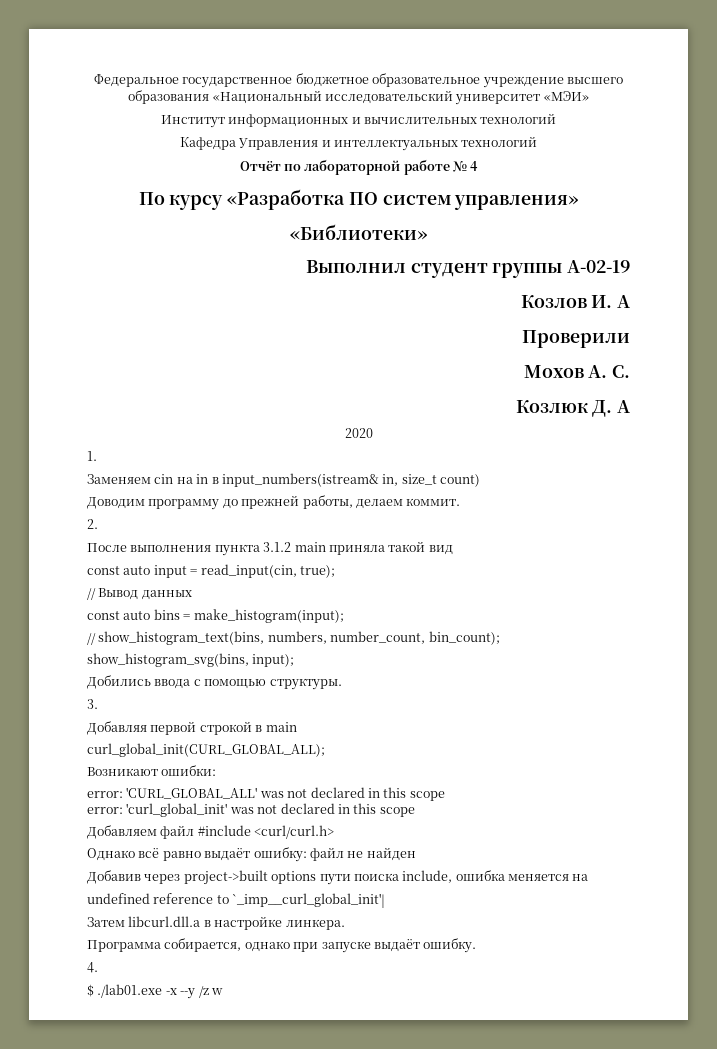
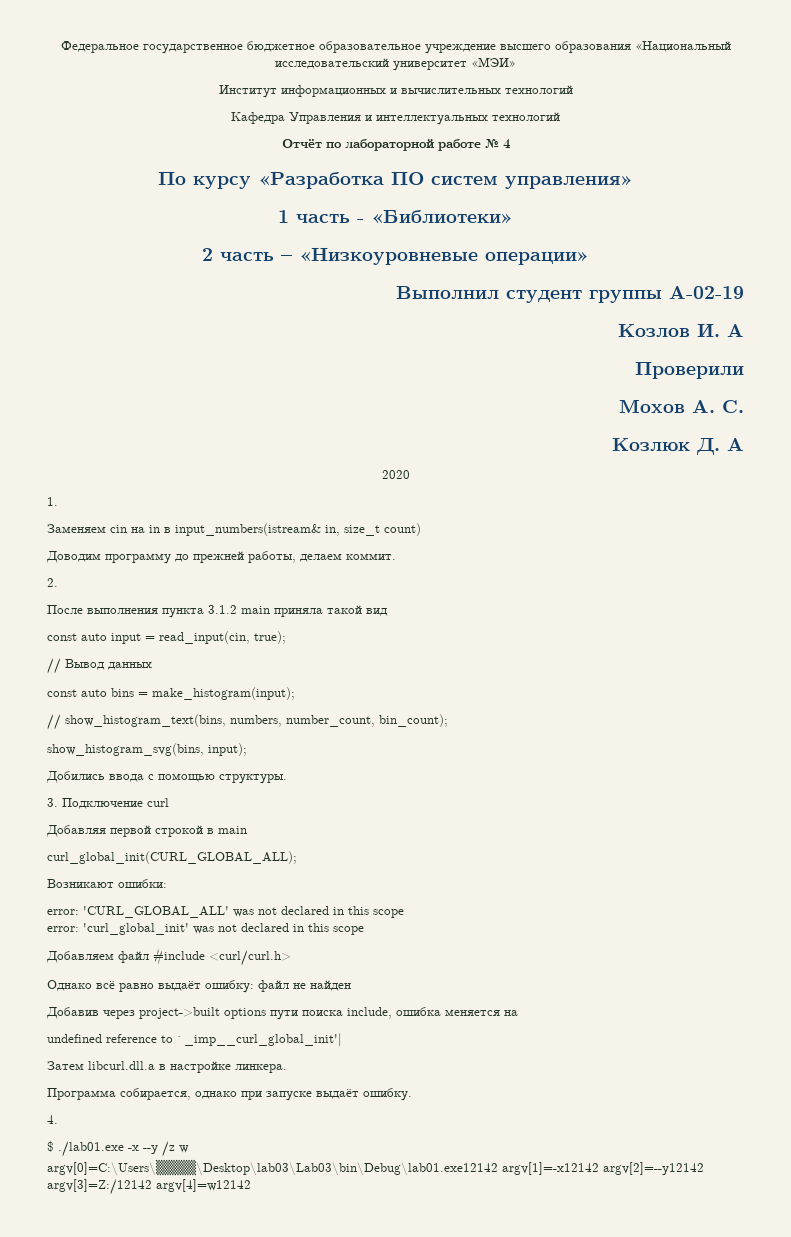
- «Библиотеки»
+ 1 часть - «Библиотеки»
+ 2 часть – «Низкоуровневые операции»
- 3.
+ 3. Подключение curl
+ argv[0]=C:\Users\▒▒▒▒\Desktop\lab03\Lab03\bin\Debug\lab01.exe12142 argv[1]=-x12142 argv[2]=--y12142 argv[3]=Z:/12142 argv[4]=w12142

